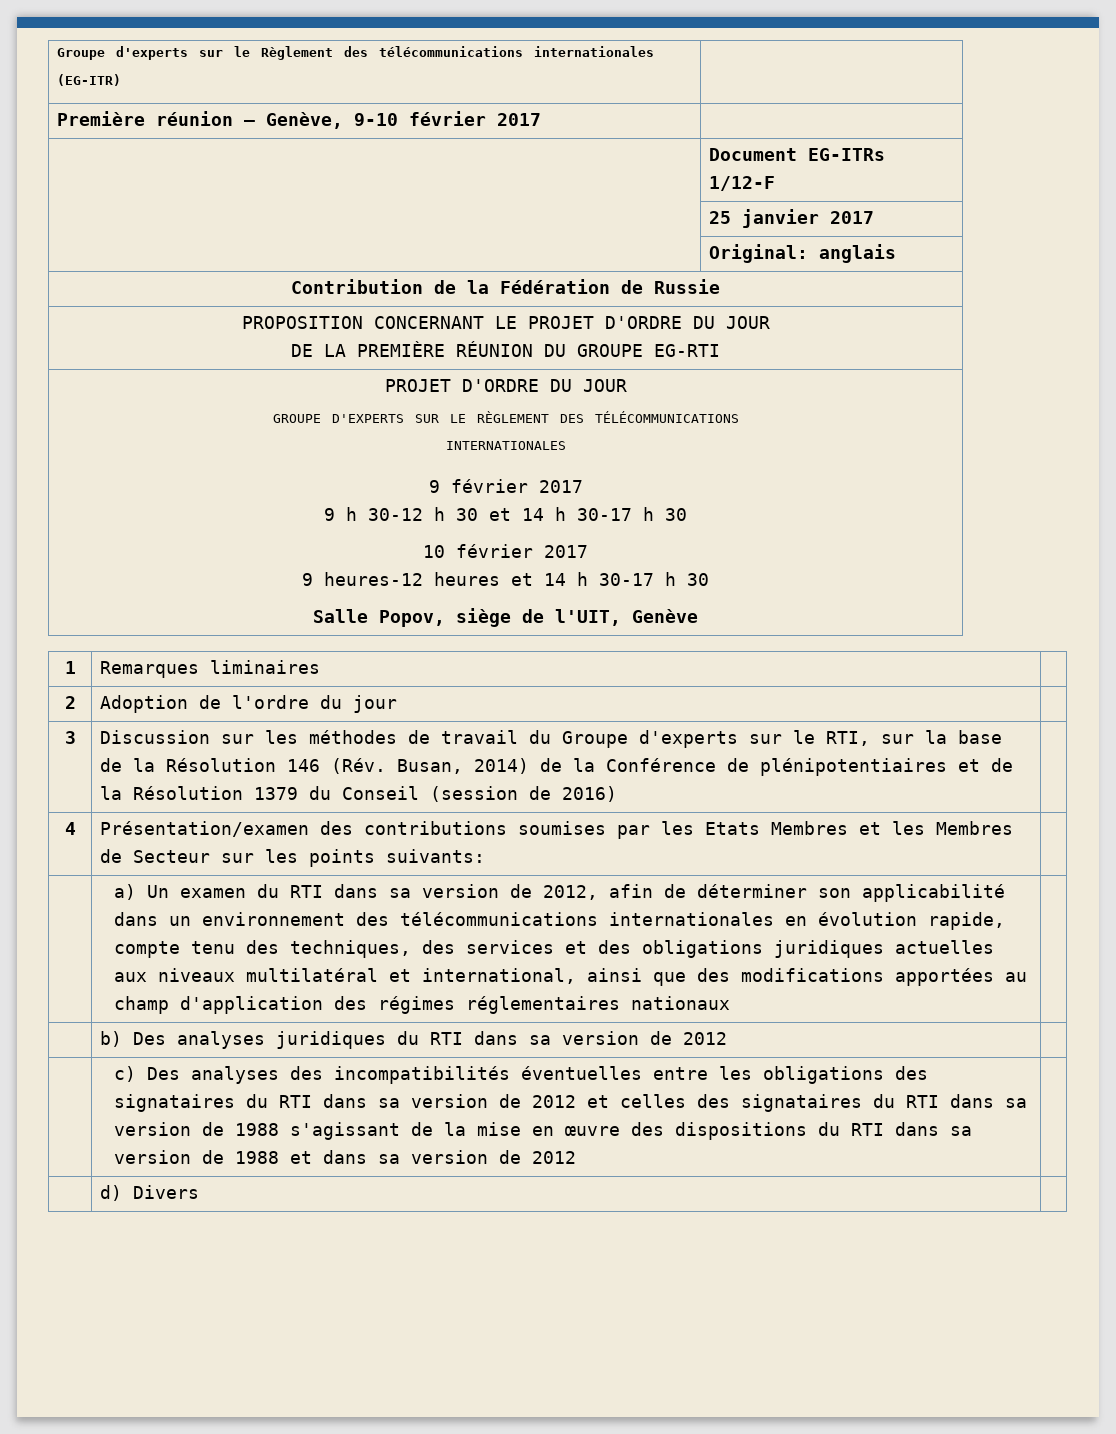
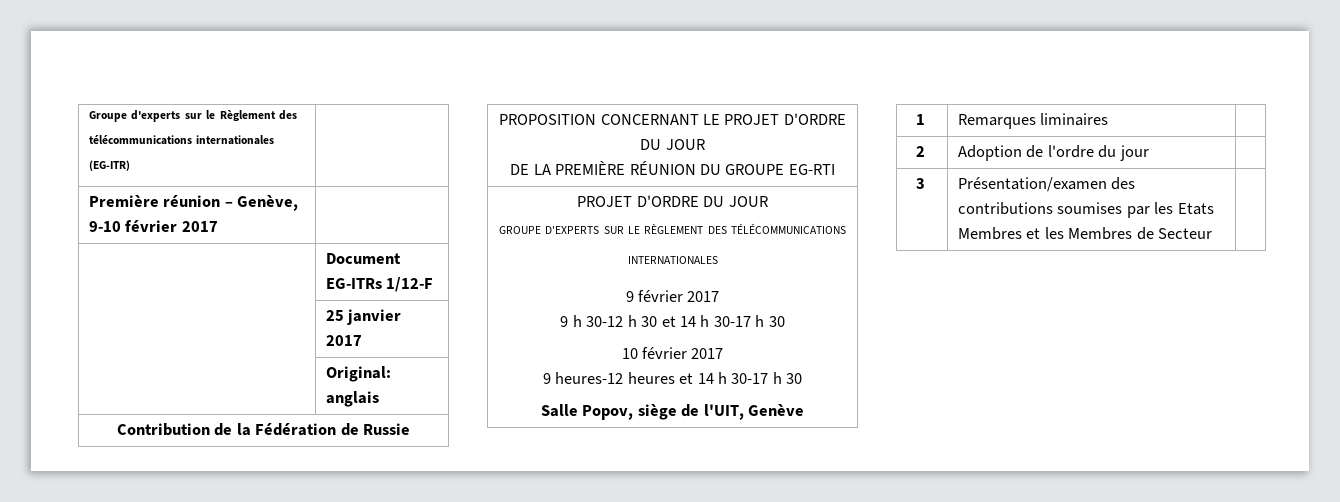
- 3 | Discussion sur les méthodes de travail du Groupe d'experts sur le RTI, sur la base de la Résolution 146 (Rév. Busan, 2014) de la Conférence de plénipotentiaires et de la Résolution 1379 du Conseil (session de 2016) |
- 4 | Présentation/examen des contributions soumises par les Etats Membres et les Membres de Secteur sur les points suivants: |
- | a) Un examen du RTI dans sa version de 2012, afin de déterminer son applicabilité dans un environnement des télécommunications internationales en évolution rapide, compte tenu des techniques, des services et des obligations juridiques actuelles aux niveaux multilatéral et international, ainsi que des modifications apportées au champ d'application des régimes réglementaires nationaux |
- | b) Des analyses juridiques du RTI dans sa version de 2012 |
- | c) Des analyses des incompatibilités éventuelles entre les obligations des signataires du RTI dans sa version de 2012 et celles des signataires du RTI dans sa version de 1988 s'agissant de la mise en œuvre des dispositions du RTI dans sa version de 1988 et dans sa version de 2012 |
- | d) Divers |
+ 3 | Présentation/examen des contributions soumises par les Etats Membres et les Membres de Secteur |

